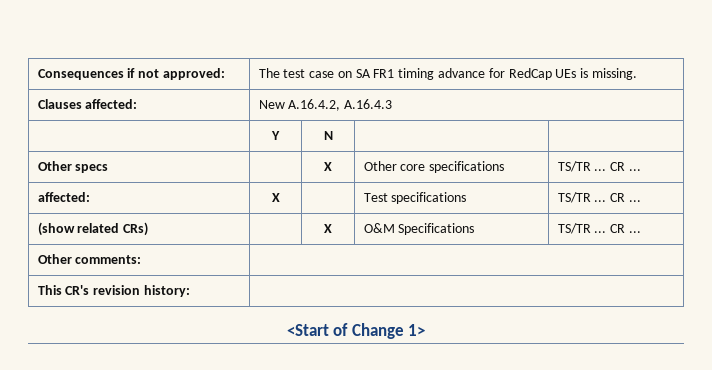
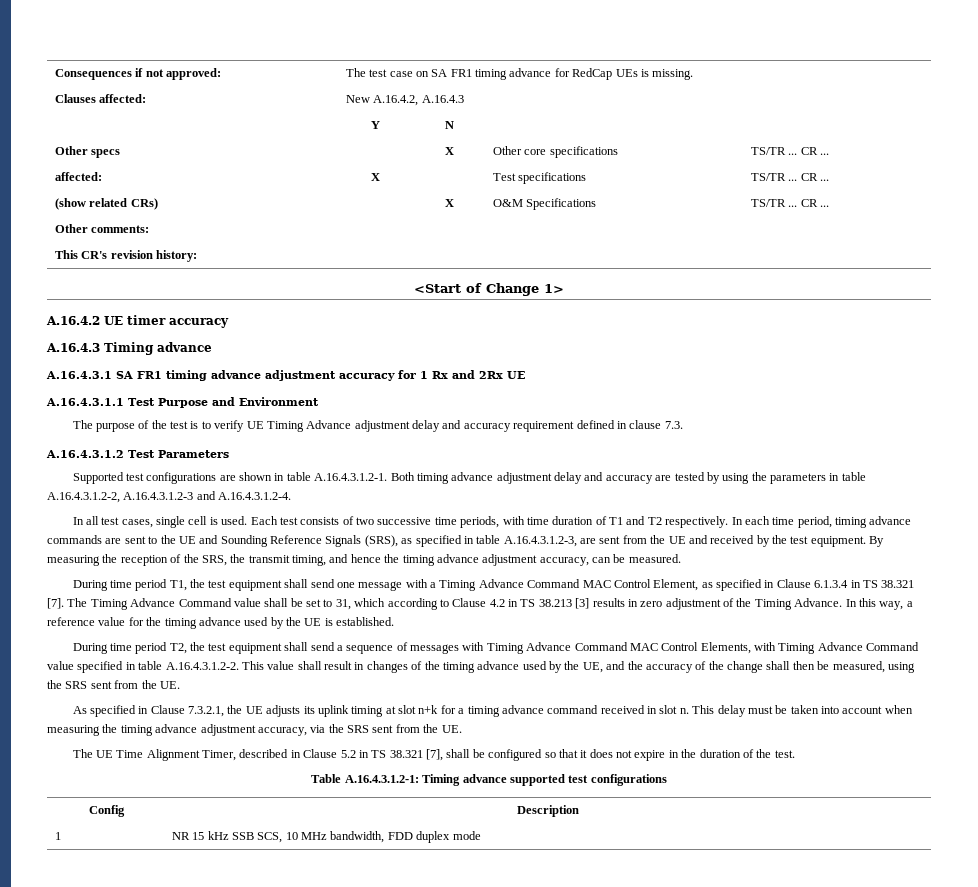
+ A.16.4.2 UE timer accuracy
+ A.16.4.3 Timing advance
+ A.16.4.3.1 SA FR1 timing advance adjustment accuracy for 1 Rx and 2Rx UE
+ A.16.4.3.1.1 Test Purpose and Environment
+ The purpose of the test is to verify UE Timing Advance adjustment delay and accuracy requirement defined in clause 7.3.
+ A.16.4.3.1.2 Test Parameters
+ Supported test configurations are shown in table A.16.4.3.1.2-1. Both timing advance adjustment delay and accuracy are tested by using the parameters in table A.16.4.3.1.2-2, A.16.4.3.1.2-3 and A.16.4.3.1.2-4.
+ In all test cases, single cell is used. Each test consists of two successive time periods, with time duration of T1 and T2 respectively. In each time period, timing advance commands are sent to the UE and Sounding Reference Signals (SRS), as specified in table A.16.4.3.1.2-3, are sent from the UE and received by the test equipment. By measuring the reception of the SRS, the transmit timing, and hence the timing advance adjustment accuracy, can be measured.
+ During time period T1, the test equipment shall send one message with a Timing Advance Command MAC Control Element, as specified in Clause 6.1.3.4 in TS 38.321 [7]. The Timing Advance Command value shall be set to 31, which according to Clause 4.2 in TS 38.213 [3] results in zero adjustment of the Timing Advance. In this way, a reference value for the timing advance used by the UE is established.
+ During time period T2, the test equipment shall send a sequence of messages with Timing Advance Command MAC Control Elements, with Timing Advance Command value specified in table A.16.4.3.1.2-2. This value shall result in changes of the timing advance used by the UE, and the accuracy of the change shall then be measured, using the SRS sent from the UE.
+ As specified in Clause 7.3.2.1, the UE adjusts its uplink timing at slot n+k for a timing advance command received in slot n. This delay must be taken into account when measuring the timing advance adjustment accuracy, via the SRS sent from the UE.
+ The UE Time Alignment Timer, described in Clause 5.2 in TS 38.321 [7], shall be configured so that it does not expire in the duration of the test.
+ Table A.16.4.3.1.2-1: Timing advance supported test configurations
+ Config | Description
+ 1 | NR 15 kHz SSB SCS, 10 MHz bandwidth, FDD duplex mode

